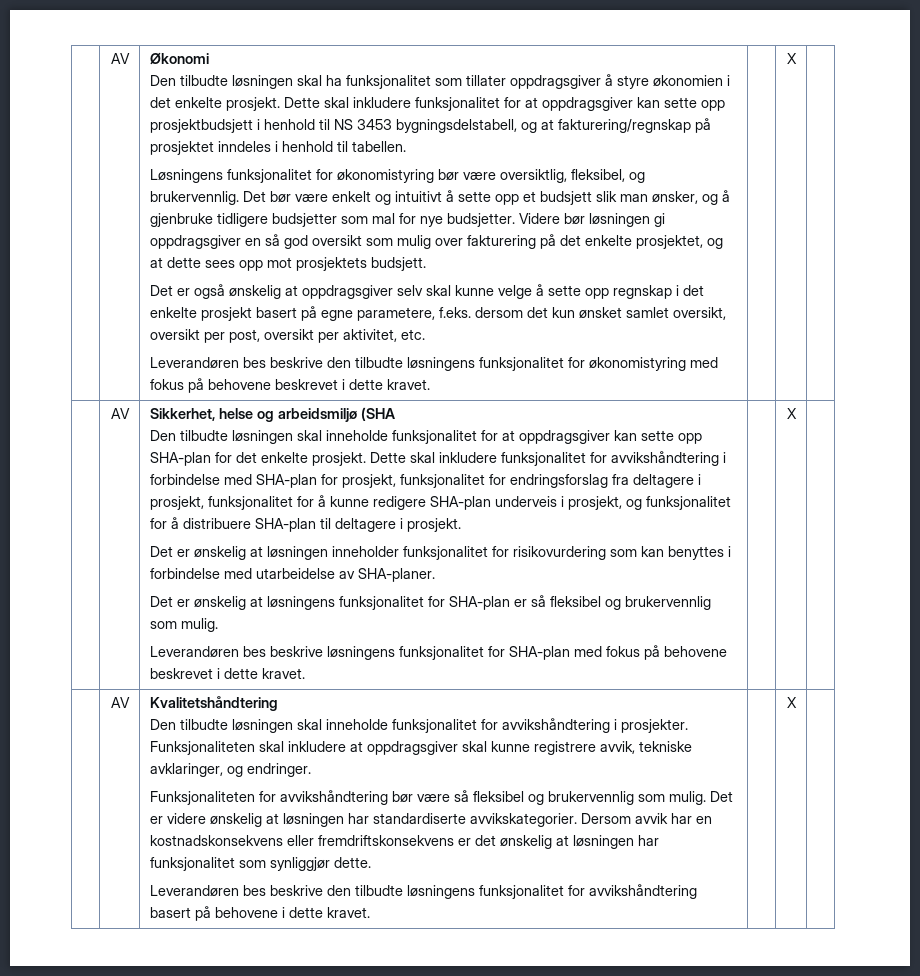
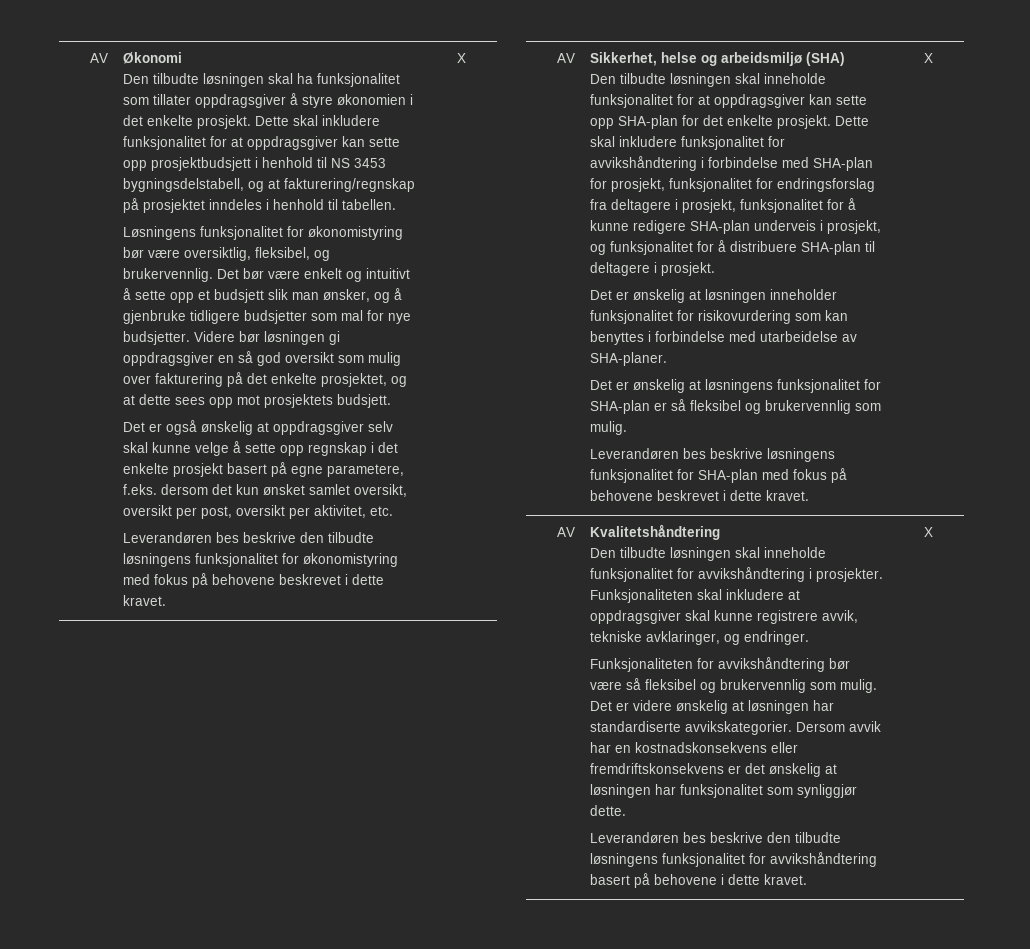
- Sikkerhet, helse og arbeidsmiljø (SHA
+ Sikkerhet, helse og arbeidsmiljø (SHA)

